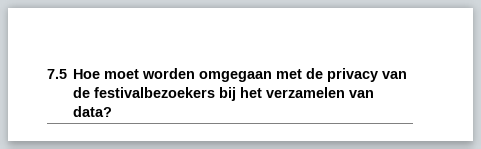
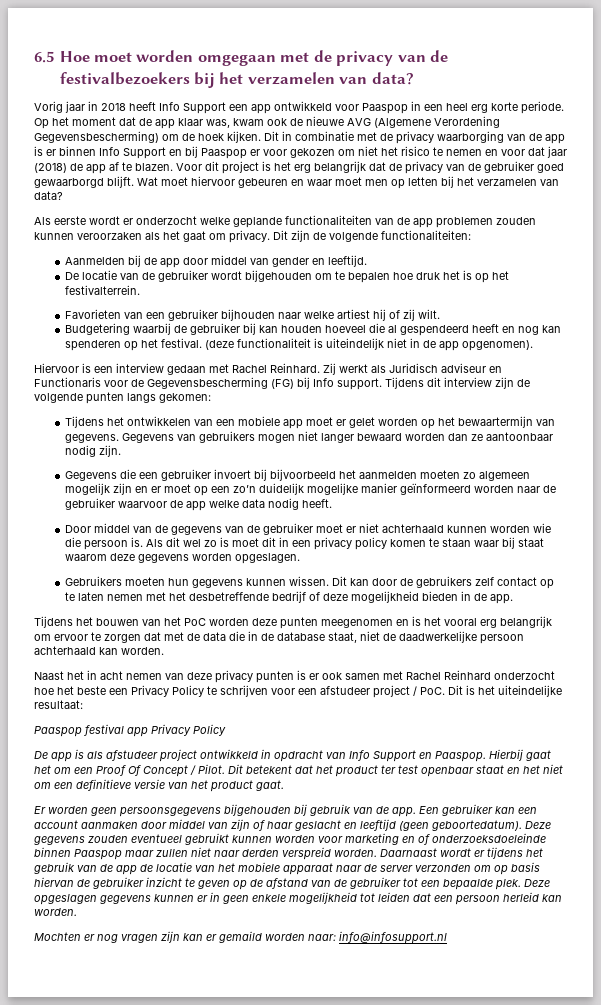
- 7.5 Hoe moet worden omgegaan met de privacy van de festivalbezoekers bij het verzamelen van data?
+ 6.5 Hoe moet worden omgegaan met de privacy van de festivalbezoekers bij het verzamelen van data?
+ Vorig jaar in 2018 heeft Info Support een app ontwikkeld voor Paaspop in een heel erg korte periode. Op het moment dat de app klaar was, kwam ook de nieuwe AVG (Algemene Verordening Gegevensbescherming) om de hoek kijken. Dit in combinatie met de privacy waarborging van de app is er binnen Info Support en bij Paaspop er voor gekozen om niet het risico te nemen en voor dat jaar (2018) de app af te blazen. Voor dit project is het erg belangrijk dat de privacy van de gebruiker goed gewaarborgd blijft. Wat moet hiervoor gebeuren en waar moet men op letten bij het verzamelen van data?
+ Als eerste wordt er onderzocht welke geplande functionaliteiten van de app problemen zouden kunnen veroorzaken als het gaat om privacy. Dit zijn de volgende functionaliteiten:
+ Aanmelden bij de app door middel van gender en leeftijd.
+ De locatie van de gebruiker wordt bijgehouden om te bepalen hoe druk het is op het festivalterrein.
+ Favorieten van een gebruiker bijhouden naar welke artiest hij of zij wilt.
+ Budgetering waarbij de gebruiker bij kan houden hoeveel die al gespendeerd heeft en nog kan spenderen op het festival. (deze functionaliteit is uiteindelijk niet in de app opgenomen).
+ Hiervoor is een interview gedaan met Rachel Reinhard. Zij werkt als Juridisch adviseur en Functionaris voor de Gegevensbescherming (FG) bij Info support. Tijdens dit interview zijn de volgende punten langs gekomen:
+ Tijdens het ontwikkelen van een mobiele app moet er gelet worden op het bewaartermijn van gegevens. Gegevens van gebruikers mogen niet langer bewaard worden dan ze aantoonbaar nodig zijn.
+ Gegevens die een gebruiker invoert bij bijvoorbeeld het aanmelden moeten zo algemeen mogelijk zijn en er moet op een zo’n duidelijk mogelijke manier geïnformeerd worden naar de gebruiker waarvoor de app welke data nodig heeft.
+ Door middel van de gegevens van de gebruiker moet er niet achterhaald kunnen worden wie die persoon is. Als dit wel zo is moet dit in een privacy policy komen te staan waar bij staat waarom deze gegevens worden opgeslagen.
+ Gebruikers moeten hun gegevens kunnen wissen. Dit kan door de gebruikers zelf contact op te laten nemen met het desbetreffende bedrijf of deze mogelijkheid bieden in de app.
+ Tijdens het bouwen van het PoC worden deze punten meegenomen en is het vooral erg belangrijk om ervoor te zorgen dat met de data die in de database staat, niet de daadwerkelijke persoon achterhaald kan worden.
+ Naast het in acht nemen van deze privacy punten is er ook samen met Rachel Reinhard onderzocht hoe het beste een Privacy Policy te schrijven voor een afstudeer project / PoC. Dit is het uiteindelijke resultaat:
+ Paaspop festival app Privacy Policy
+ De app is als afstudeer project ontwikkeld in opdracht van Info Support en Paaspop. Hierbij gaat het om een Proof Of Concept / Pilot. Dit betekent dat het product ter test openbaar staat en het niet om een definitieve versie van het product gaat.
+ Er worden geen persoonsgegevens bijgehouden bij gebruik van de app. Een gebruiker kan een account aanmaken door middel van zijn of haar geslacht en leeftijd (geen geboortedatum). Deze gegevens zouden eventueel gebruikt kunnen worden voor marketing en of onderzoeksdoeleinde binnen Paaspop maar zullen niet naar derden verspreid worden. Daarnaast wordt er tijdens het gebruik van de app de locatie van het mobiele apparaat naar de server verzonden om op basis hiervan de gebruiker inzicht te geven op de afstand van de gebruiker tot een bepaalde plek. Deze opgeslagen gegevens kunnen er in geen enkele mogelijkheid tot leiden dat een persoon herleid kan worden.
+ Mochten er nog vragen zijn kan er gemaild worden naar: info@infosupport.nl

